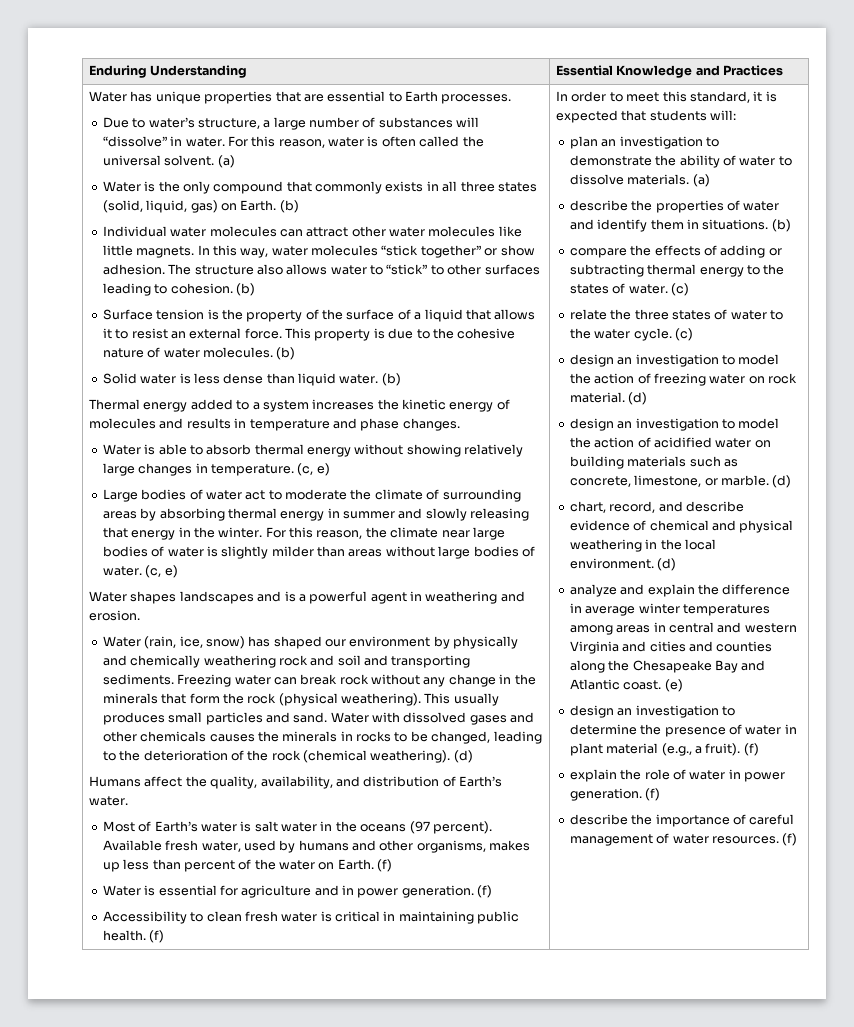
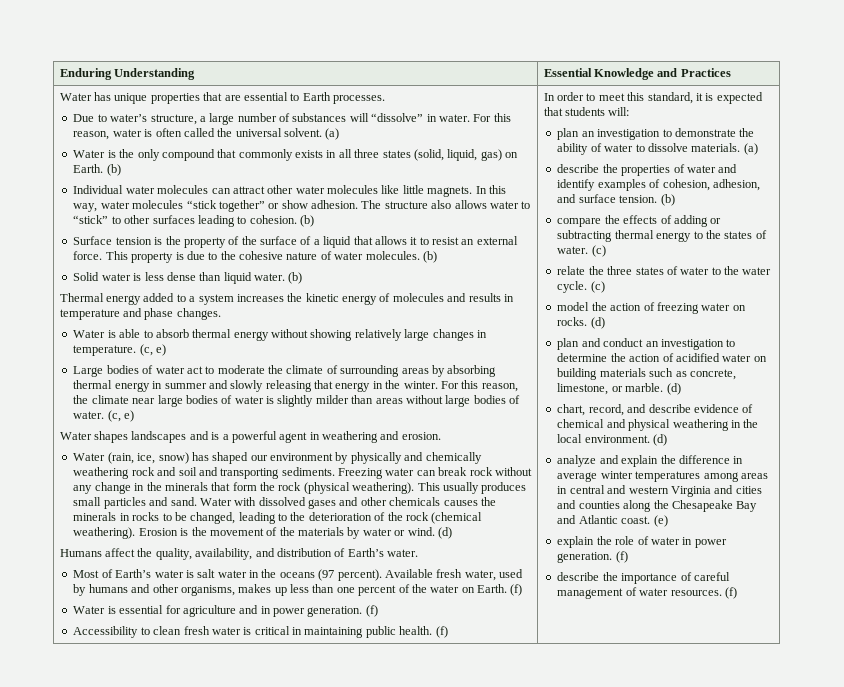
+ Erosion is the movement of the materials by water or wind.
- Available fresh water, used by humans and other organisms, makes up less than percent of the water on Earth.
+ Available fresh water, used by humans and other organisms, makes up less than one percent of the water on Earth.
- describe the properties of water and identify them in situations.
+ describe the properties of water and identify examples of cohesion, adhesion, and surface tension.
- design an investigation to model the action of freezing water on rock material. (d)
- design an investigation to model the action of acidified water on building materials such as concrete, limestone, or marble.
+ model the action of freezing water on rocks. (d)
+ plan and conduct an investigation to determine the action of acidified water on building materials such as concrete, limestone, or marble.
- design an investigation to determine the presence of water in plant material (e.g., a fruit). (f)

